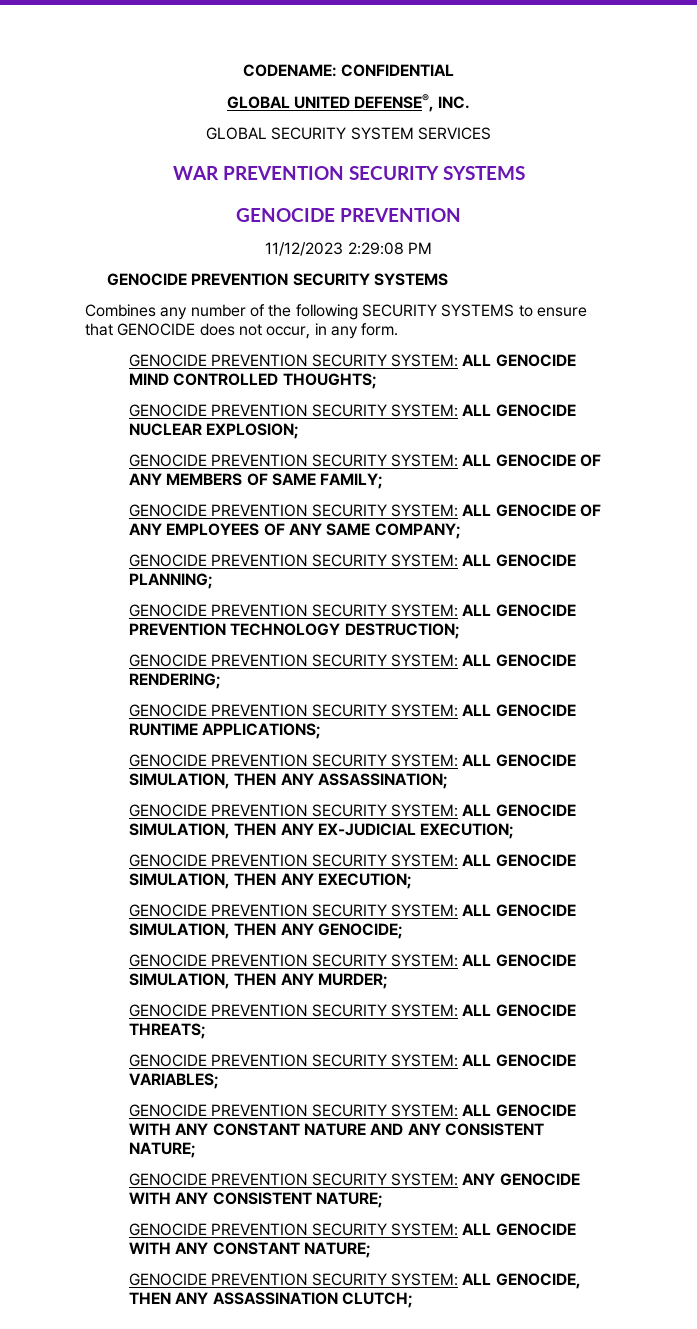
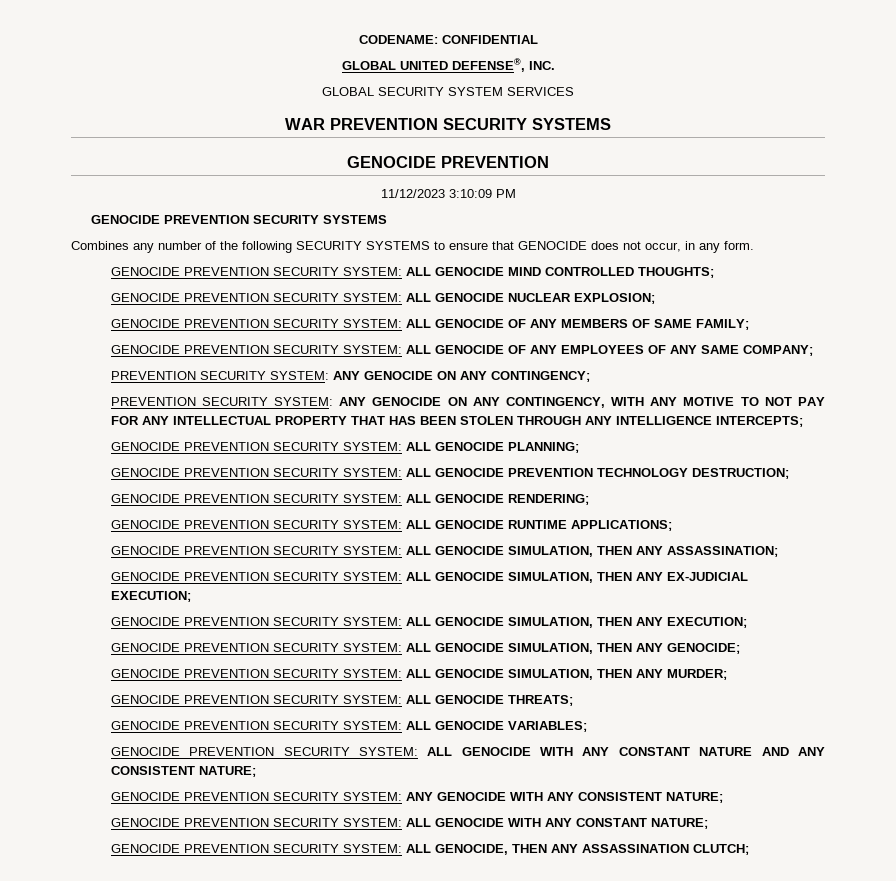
- 11/12/2023 2:29:08 PM
+ 11/12/2023 3:10:09 PM
+ PREVENTION SECURITY SYSTEM: ANY GENOCIDE ON ANY CONTINGENCY;
+ PREVENTION SECURITY SYSTEM: ANY GENOCIDE ON ANY CONTINGENCY, WITH ANY MOTIVE TO NOT PAY FOR ANY INTELLECTUAL PROPERTY THAT HAS BEEN STOLEN THROUGH ANY INTELLIGENCE INTERCEPTS;

